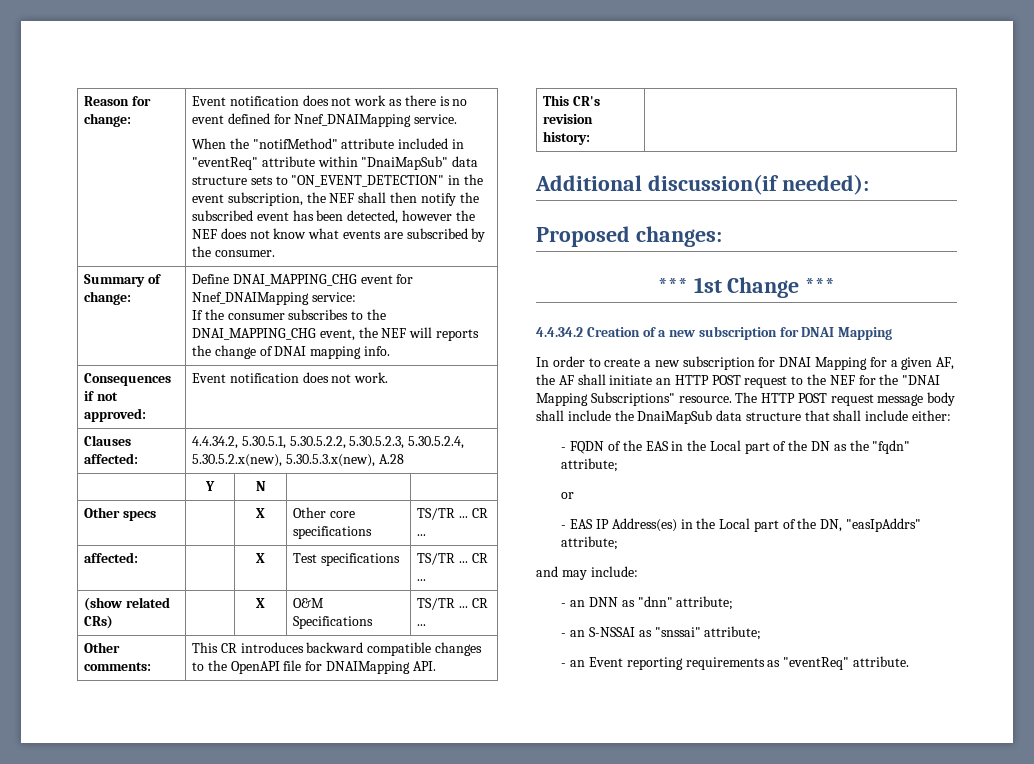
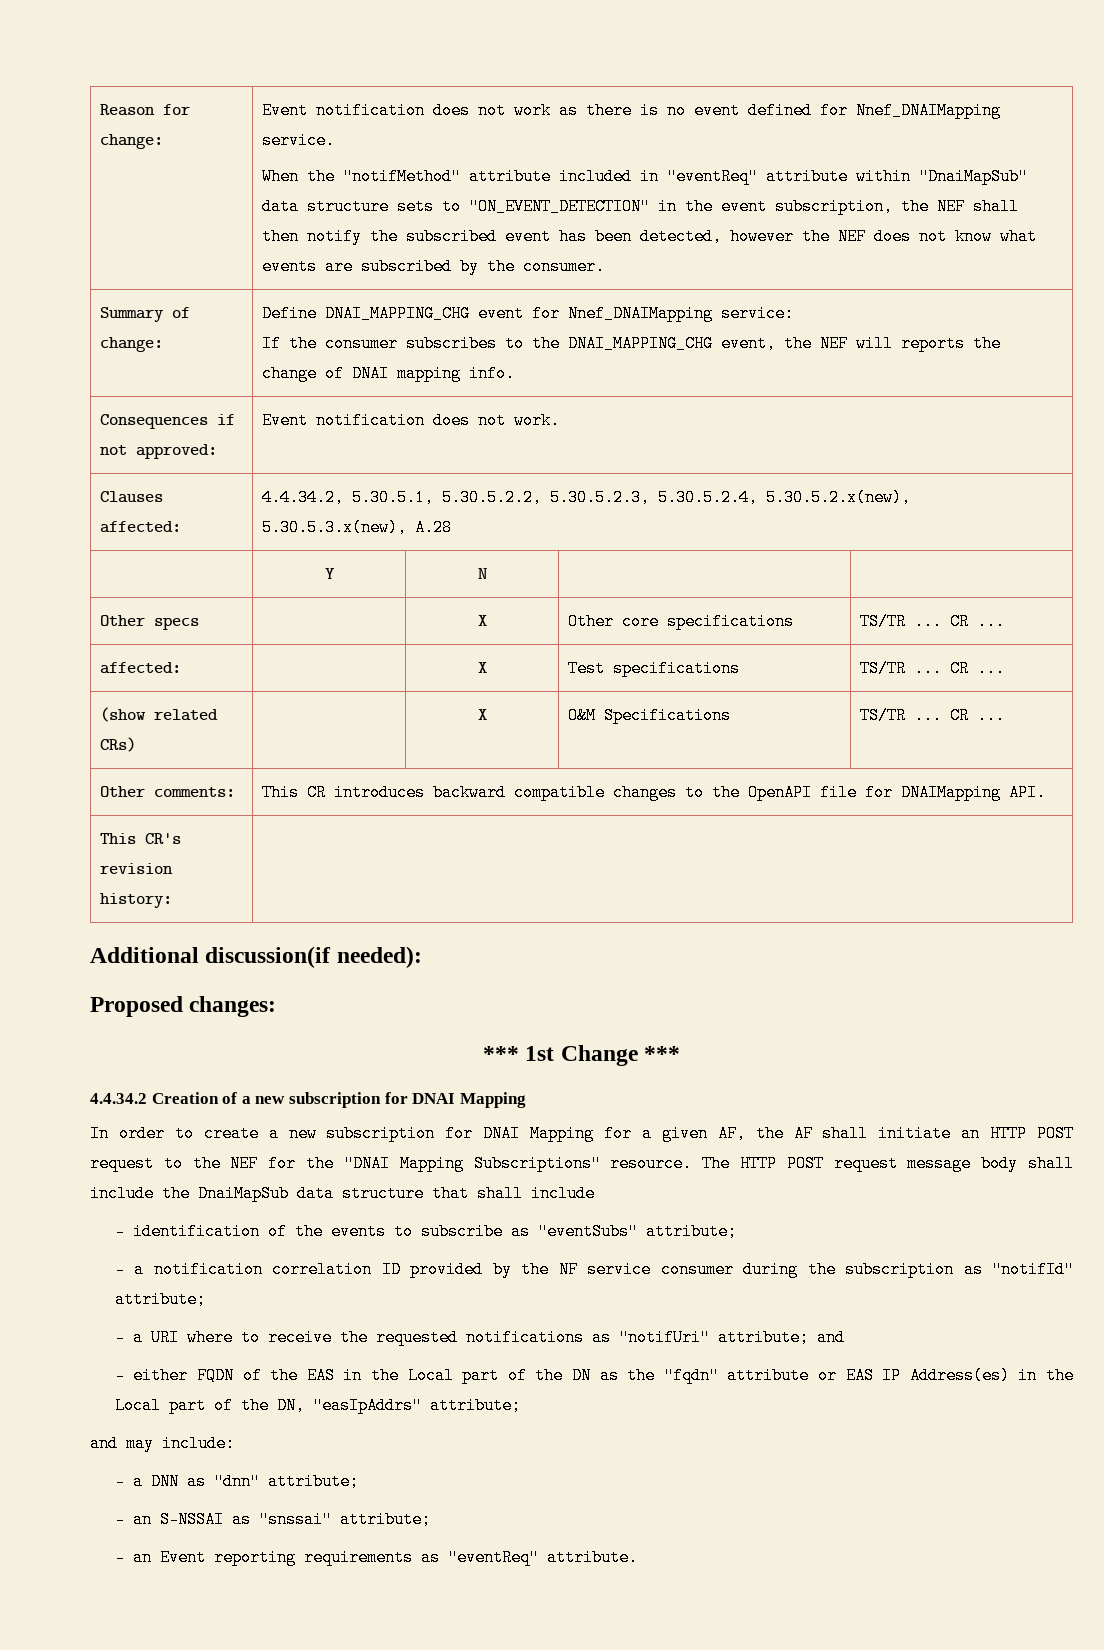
- The HTTP POST request message body shall include the DnaiMapSub data structure that shall include either:
- - FQDN of the EAS in the Local part of the DN as the "fqdn" attribute;
- or
- - EAS IP Address(es) in the Local part of the DN, "easIpAddrs" attribute;
+ The HTTP POST request message body shall include the DnaiMapSub data structure that shall include
+ - identification of the events to subscribe as "eventSubs" attribute;
+ - a notification correlation ID provided by the NF service consumer during the subscription as "notifId" attribute;
+ - a URI where to receive the requested notifications as "notifUri" attribute; and
+ - either FQDN of the EAS in the Local part of the DN as the "fqdn" attribute or EAS IP Address(es) in the Local part of the DN, "easIpAddrs" attribute;
- - an DNN as "dnn" attribute;
+ - a DNN as "dnn" attribute;

